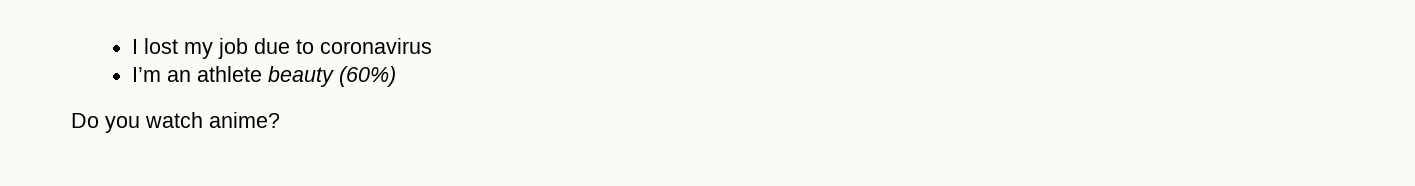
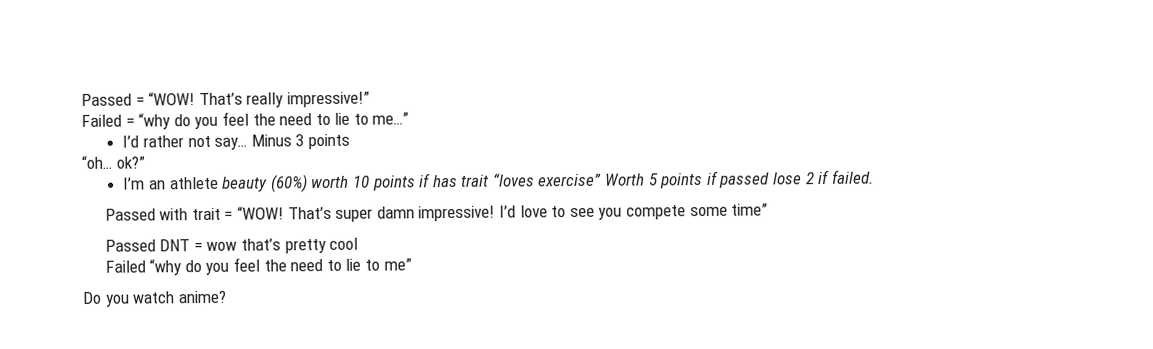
- I lost my job due to coronavirus
+ Passed = “WOW! That’s really impressive!”
+ Failed = “why do you feel the need to lie to me…”
+ I’d rather not say… Minus 3 points
+ “oh… ok?”
- I’m an athlete beauty (60%)
+ I’m an athlete beauty (60%) worth 10 points if has trait “loves exercise” Worth 5 points if passed lose 2 if failed.
+ Passed with trait = “WOW! That’s super damn impressive! I’d love to see you compete some time”
+ Passed DNT = wow that’s pretty cool
+ Failed “why do you feel the need to lie to me”

